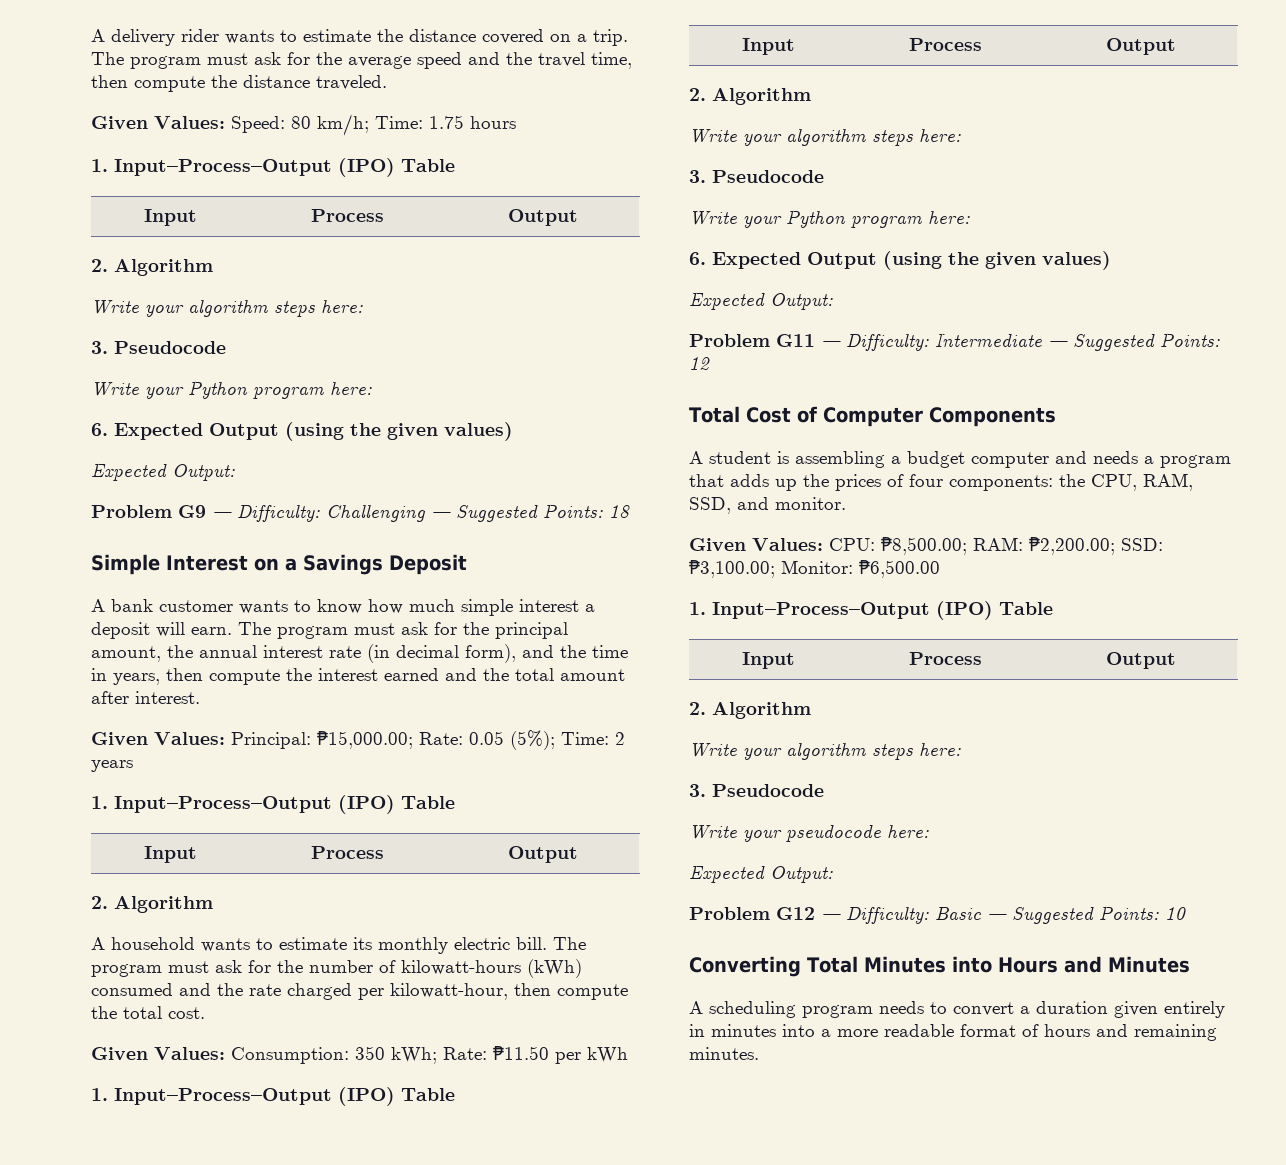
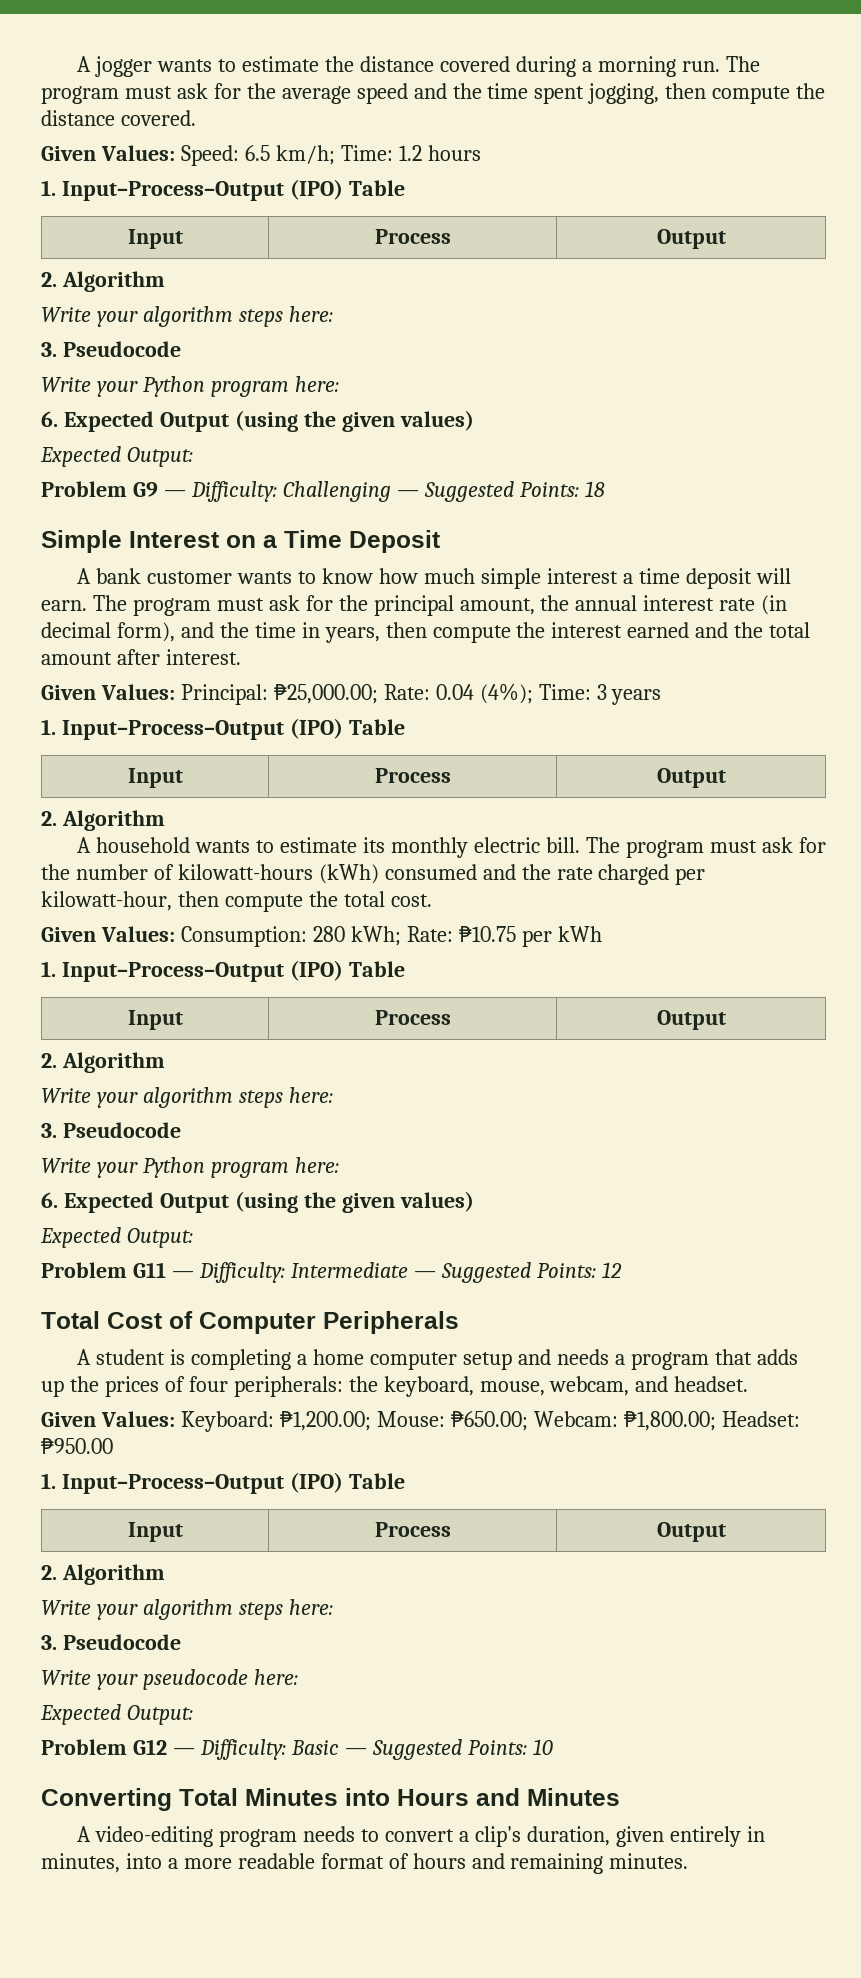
- A delivery rider wants to estimate the distance covered on a trip.
+ A jogger wants to estimate the distance covered during a morning run.
- The program must ask for the average speed and the travel time, then compute the distance traveled.
+ The program must ask for the average speed and the time spent jogging, then compute the distance covered.
- Given Values: Speed: 80 km/h; Time: 1.75 hours
+ Given Values: Speed: 6.5 km/h; Time: 1.2 hours
- Simple Interest on a Savings Deposit
+ Simple Interest on a Time Deposit
- A bank customer wants to know how much simple interest a deposit will earn.
+ A bank customer wants to know how much simple interest a time deposit will earn.
- Given Values: Principal: ₱15,000.00; Rate: 0.05 (5%); Time: 2 years
+ Given Values: Principal: ₱25,000.00; Rate: 0.04 (4%); Time: 3 years
- Given Values: Consumption: 350 kWh; Rate: ₱11.50 per kWh
+ Given Values: Consumption: 280 kWh; Rate: ₱10.75 per kWh
- Total Cost of Computer Components
+ Total Cost of Computer Peripherals
- A student is assembling a budget computer and needs a program that adds up the prices of four components: the CPU, RAM, SSD, and monitor.
- Given Values: CPU: ₱8,500.00; RAM: ₱2,200.00; SSD: ₱3,100.00; Monitor: ₱6,500.00
+ A student is completing a home computer setup and needs a program that adds up the prices of four peripherals: the keyboard, mouse, webcam, and headset.
+ Given Values: Keyboard: ₱1,200.00; Mouse: ₱650.00; Webcam: ₱1,800.00; Headset: ₱950.00
- A scheduling program needs to convert a duration given entirely in minutes into a more readable format of hours and remaining minutes.
+ A video-editing program needs to convert a clip's duration, given entirely in minutes, into a more readable format of hours and remaining minutes.

